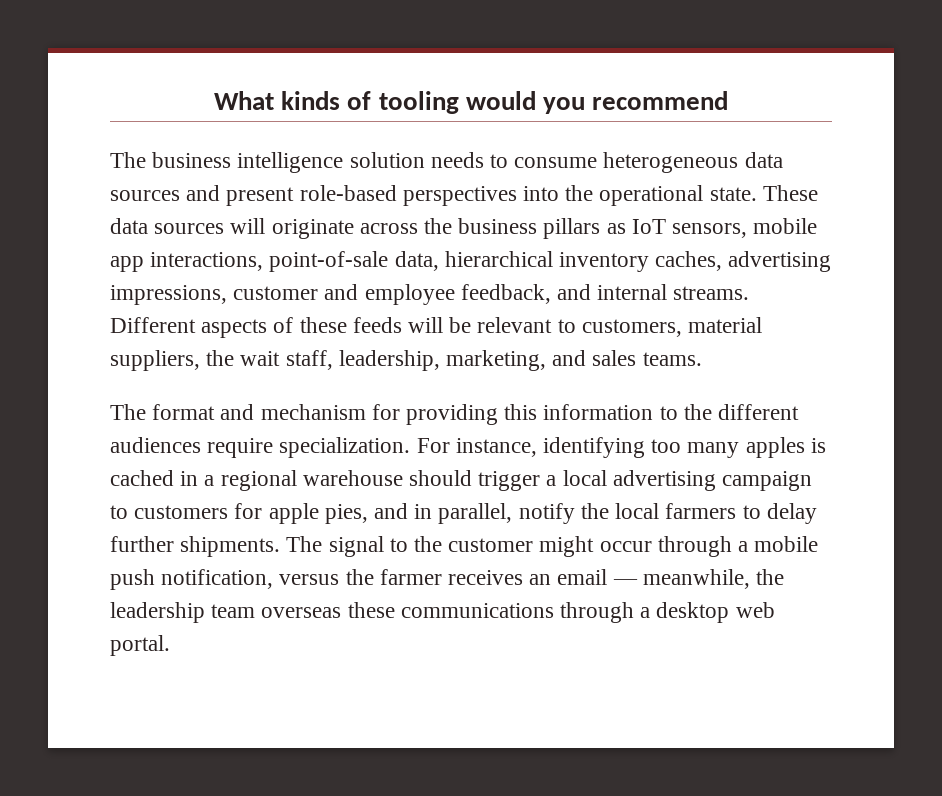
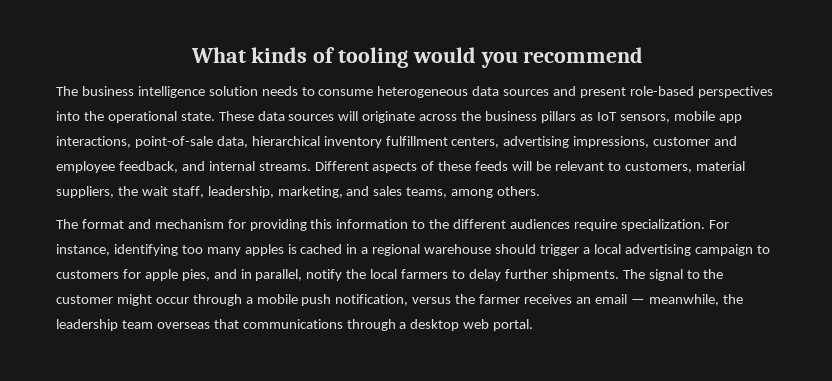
- These data sources will originate across the business pillars as IoT sensors, mobile app interactions, point-of-sale data, hierarchical inventory caches, advertising impressions, customer and employee feedback, and internal streams.
+ These data sources will originate across the business pillars as IoT sensors, mobile app interactions, point-of-sale data, hierarchical inventory fulfillment centers, advertising impressions, customer and employee feedback, and internal streams.
- Different aspects of these feeds will be relevant to customers, material suppliers, the wait staff, leadership, marketing, and sales teams.
+ Different aspects of these feeds will be relevant to customers, material suppliers, the wait staff, leadership, marketing, and sales teams, among others.
- The signal to the customer might occur through a mobile push notification, versus the farmer receives an email — meanwhile, the leadership team overseas these communications through a desktop web portal.
+ The signal to the customer might occur through a mobile push notification, versus the farmer receives an email — meanwhile, the leadership team overseas that communications through a desktop web portal.

